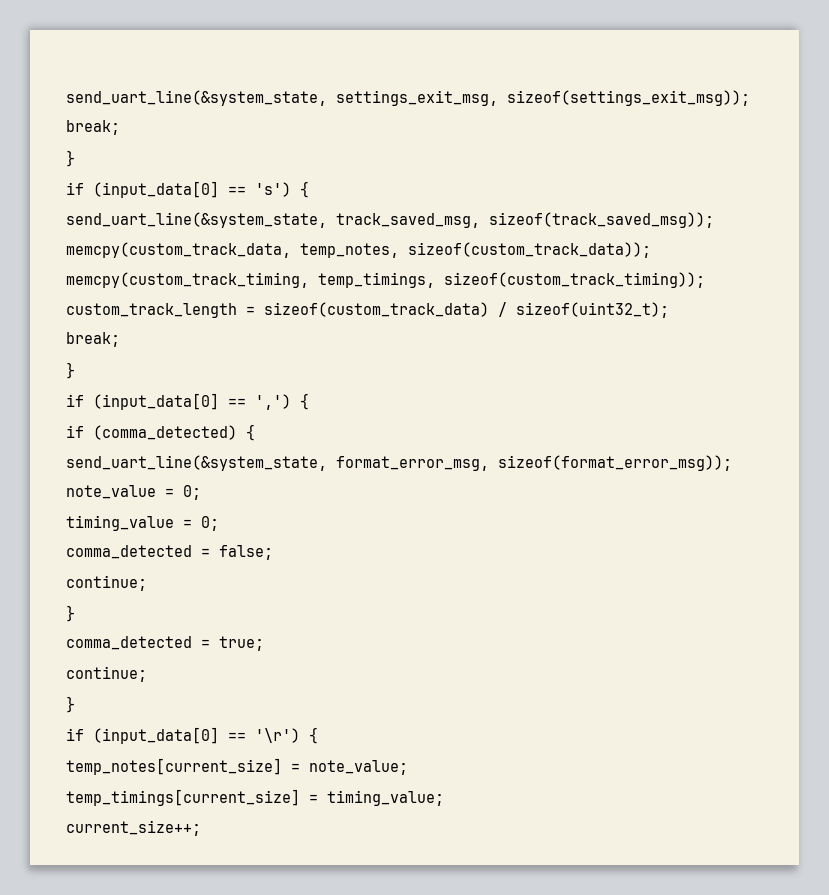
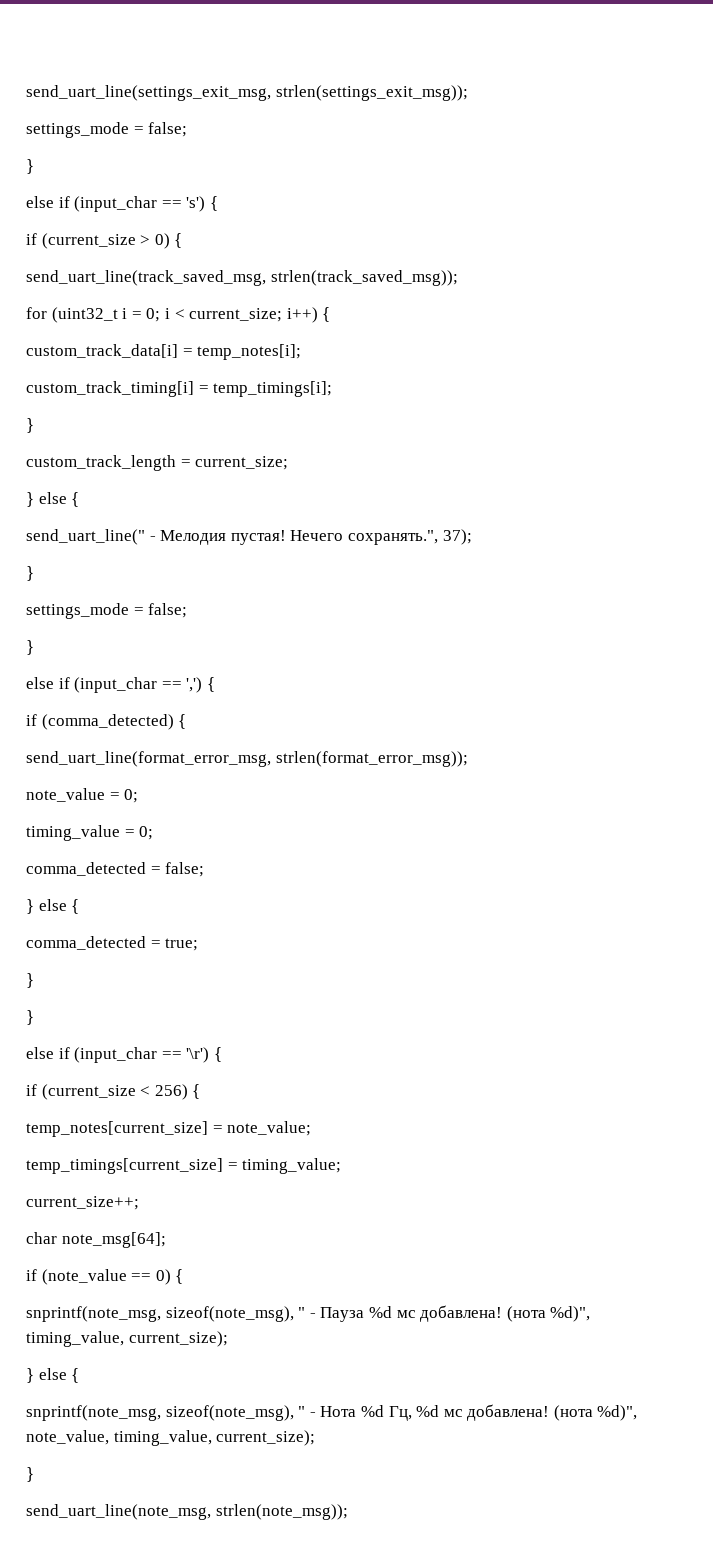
- send_uart_line(&system_state, settings_exit_msg, sizeof(settings_exit_msg));
- break;
+ send_uart_line(settings_exit_msg, strlen(settings_exit_msg));
+ settings_mode = false;
  }
- if (input_data[0] == 's') {
- send_uart_line(&system_state, track_saved_msg, sizeof(track_saved_msg));
- memcpy(custom_track_data, temp_notes, sizeof(custom_track_data));
- memcpy(custom_track_timing, temp_timings, sizeof(custom_track_timing));
- custom_track_length = sizeof(custom_track_data) / sizeof(uint32_t);
- break;
+ else if (input_char == 's') {
+ if (current_size > 0) {
+ send_uart_line(track_saved_msg, strlen(track_saved_msg));
+ for (uint32_t i = 0; i < current_size; i++) {
+ custom_track_data[i] = temp_notes[i];
+ custom_track_timing[i] = temp_timings[i];
  }
- if (input_data[0] == ',') {
+ custom_track_length = current_size;
+ } else {
+ send_uart_line(" - Мелодия пустая! Нечего сохранять.", 37);
+ }
+ settings_mode = false;
+ }
+ else if (input_char == ',') {
- send_uart_line(&system_state, format_error_msg, sizeof(format_error_msg));
+ send_uart_line(format_error_msg, strlen(format_error_msg));
  comma_detected = false;
- continue;
- }
+ } else {
  comma_detected = true;
- continue;
  }
- if (input_data[0] == '\r') {
+ }
+ else if (input_char == '\r') {
+ if (current_size < 256) {
+ char note_msg[64];
+ if (note_value == 0) {
+ snprintf(note_msg, sizeof(note_msg), " - Пауза %d мс добавлена! (нота %d)", timing_value, current_size);
+ } else {
+ snprintf(note_msg, sizeof(note_msg), " - Нота %d Гц, %d мс добавлена! (нота %d)", note_value, timing_value, current_size);
+ }
+ send_uart_line(note_msg, strlen(note_msg));

